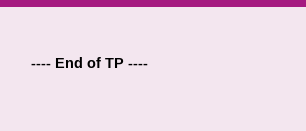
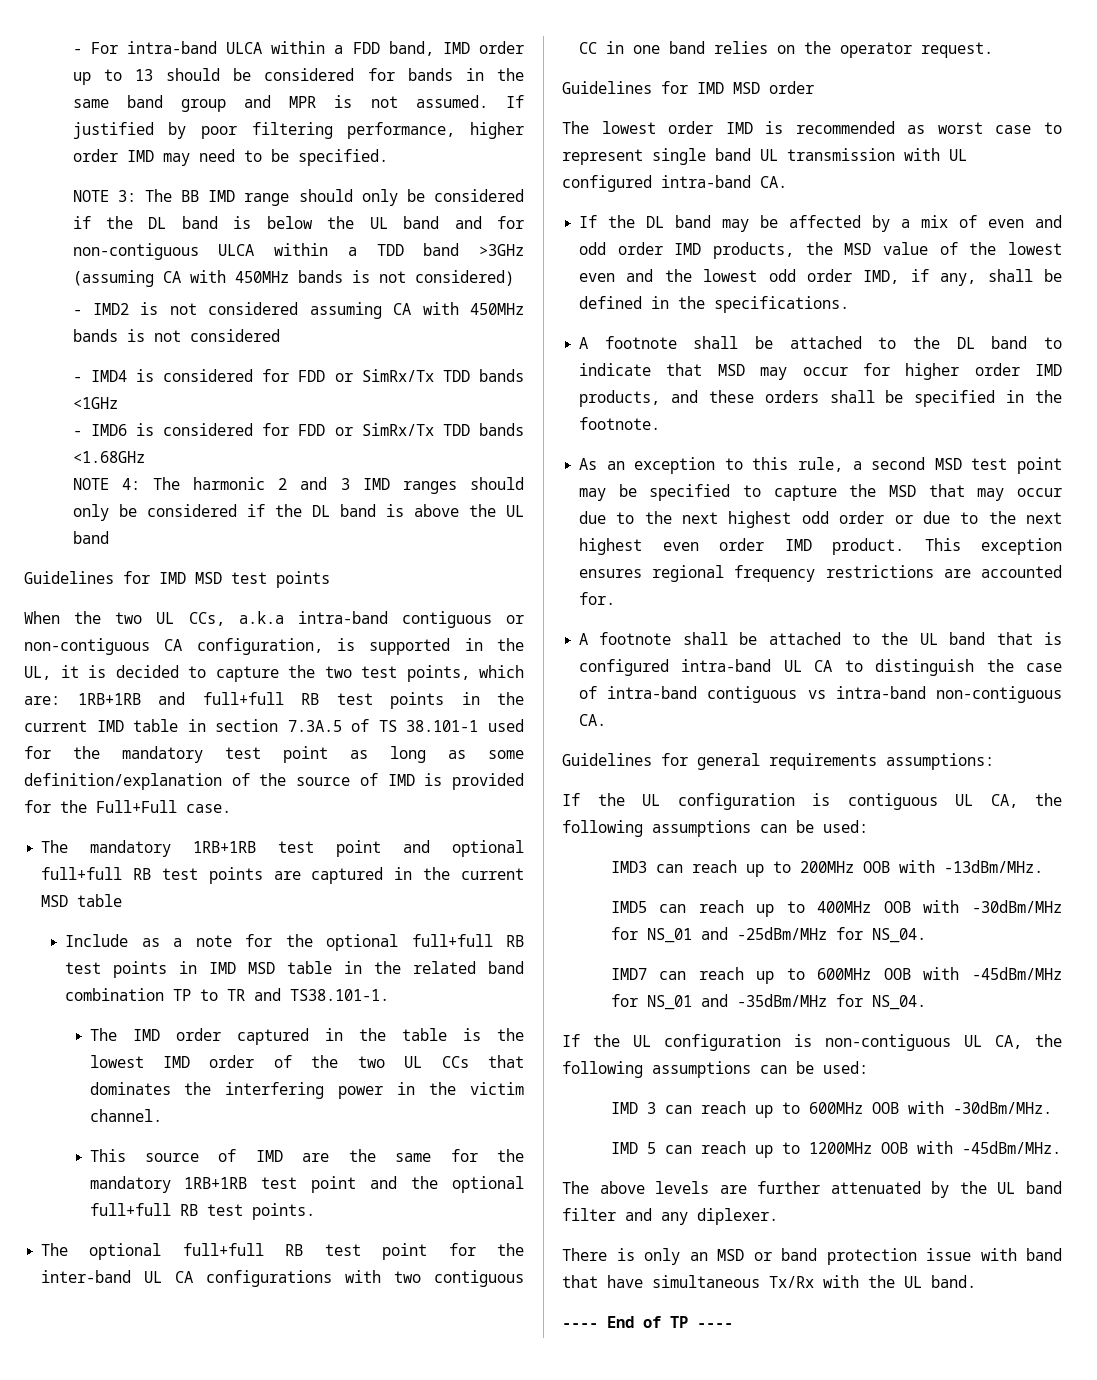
+ - For intra-band ULCA within a FDD band, IMD order up to 13 should be considered for bands in the same band group and MPR is not assumed. If justified by poor filtering performance, higher order IMD may need to be specified.
+ NOTE 3: The BB IMD range should only be considered if the DL band is below the UL band and for non-contiguous ULCA within a TDD band >3GHz (assuming CA with 450MHz bands is not considered)
+ - IMD2 is not considered assuming CA with 450MHz bands is not considered
+ - IMD4 is considered for FDD or SimRx/Tx TDD bands <1GHz
+ - IMD6 is considered for FDD or SimRx/Tx TDD bands <1.68GHz
+ NOTE 4: The harmonic 2 and 3 IMD ranges should only be considered if the DL band is above the UL band
+ Guidelines for IMD MSD test points
+ When the two UL CCs, a.k.a intra-band contiguous or non-contiguous CA configuration, is supported in the UL, it is decided to capture the two test points, which are: 1RB+1RB and full+full RB test points in the current IMD table in section 7.3A.5 of TS 38.101-1 used for the mandatory test point as long as some definition/explanation of the source of IMD is provided for the Full+Full case.
+ The mandatory 1RB+1RB test point and optional full+full RB test points are captured in the current MSD table
+ Include as a note for the optional full+full RB test points in IMD MSD table in the related band combination TP to TR and TS38.101-1.
+ The IMD order captured in the table is the lowest IMD order of the two UL CCs that dominates the interfering power in the victim channel.
+ This source of IMD are the same for the mandatory 1RB+1RB test point and the optional full+full RB test points.
+ The optional full+full RB test point for the inter-band UL CA configurations with two contiguous CC in one band relies on the operator request.
+ Guidelines for IMD MSD order
+ The lowest order IMD is recommended as worst case to represent single band UL transmission with UL configured intra-band CA.
+ If the DL band may be affected by a mix of even and odd order IMD products, the MSD value of the lowest even and the lowest odd order IMD, if any, shall be defined in the specifications.
+ A footnote shall be attached to the DL band to indicate that MSD may occur for higher order IMD products, and these orders shall be specified in the footnote.
+ As an exception to this rule, a second MSD test point may be specified to capture the MSD that may occur due to the next highest odd order or due to the next highest even order IMD product. This exception ensures regional frequency restrictions are accounted for.
+ A footnote shall be attached to the UL band that is configured intra-band UL CA to distinguish the case of intra-band contiguous vs intra-band non-contiguous CA.
+ Guidelines for general requirements assumptions:
+ If the UL configuration is contiguous UL CA, the following assumptions can be used:
+ IMD3 can reach up to 200MHz OOB with -13dBm/MHz.
+ IMD5 can reach up to 400MHz OOB with -30dBm/MHz for NS_01 and -25dBm/MHz for NS_04.
+ IMD7 can reach up to 600MHz OOB with -45dBm/MHz for NS_01 and -35dBm/MHz for NS_04.
+ If the UL configuration is non-contiguous UL CA, the following assumptions can be used:
+ IMD 3 can reach up to 600MHz OOB with -30dBm/MHz.
+ IMD 5 can reach up to 1200MHz OOB with -45dBm/MHz.
+ The above levels are further attenuated by the UL band filter and any diplexer.
+ There is only an MSD or band protection issue with band that have simultaneous Tx/Rx with the UL band.

